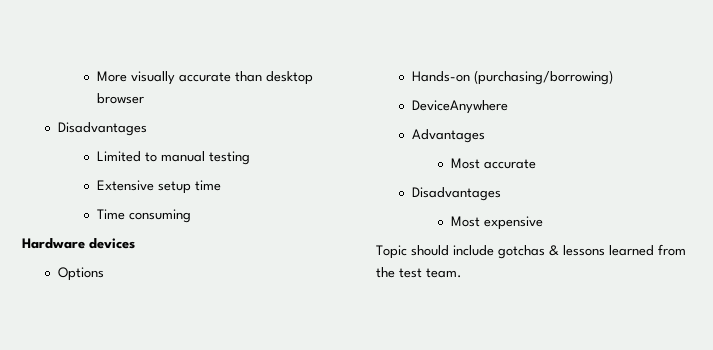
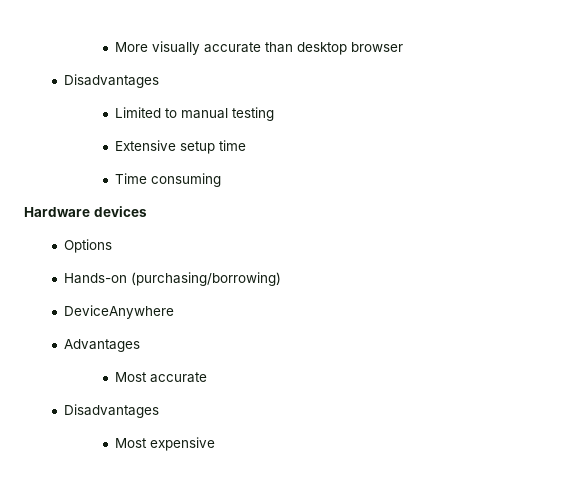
- Topic should include gotchas & lessons learned from the test team.

